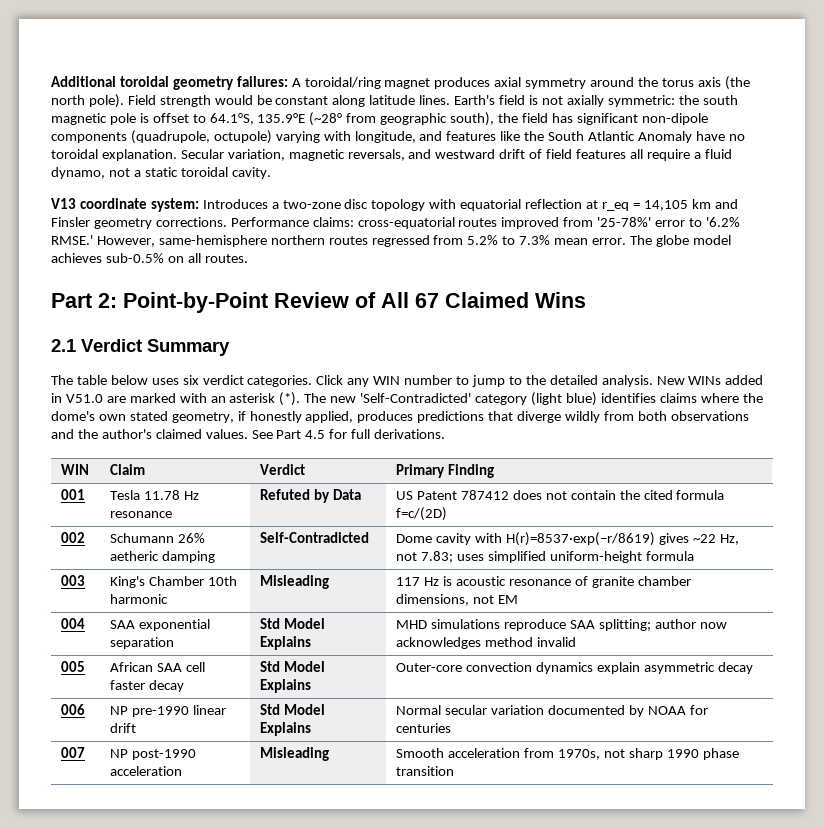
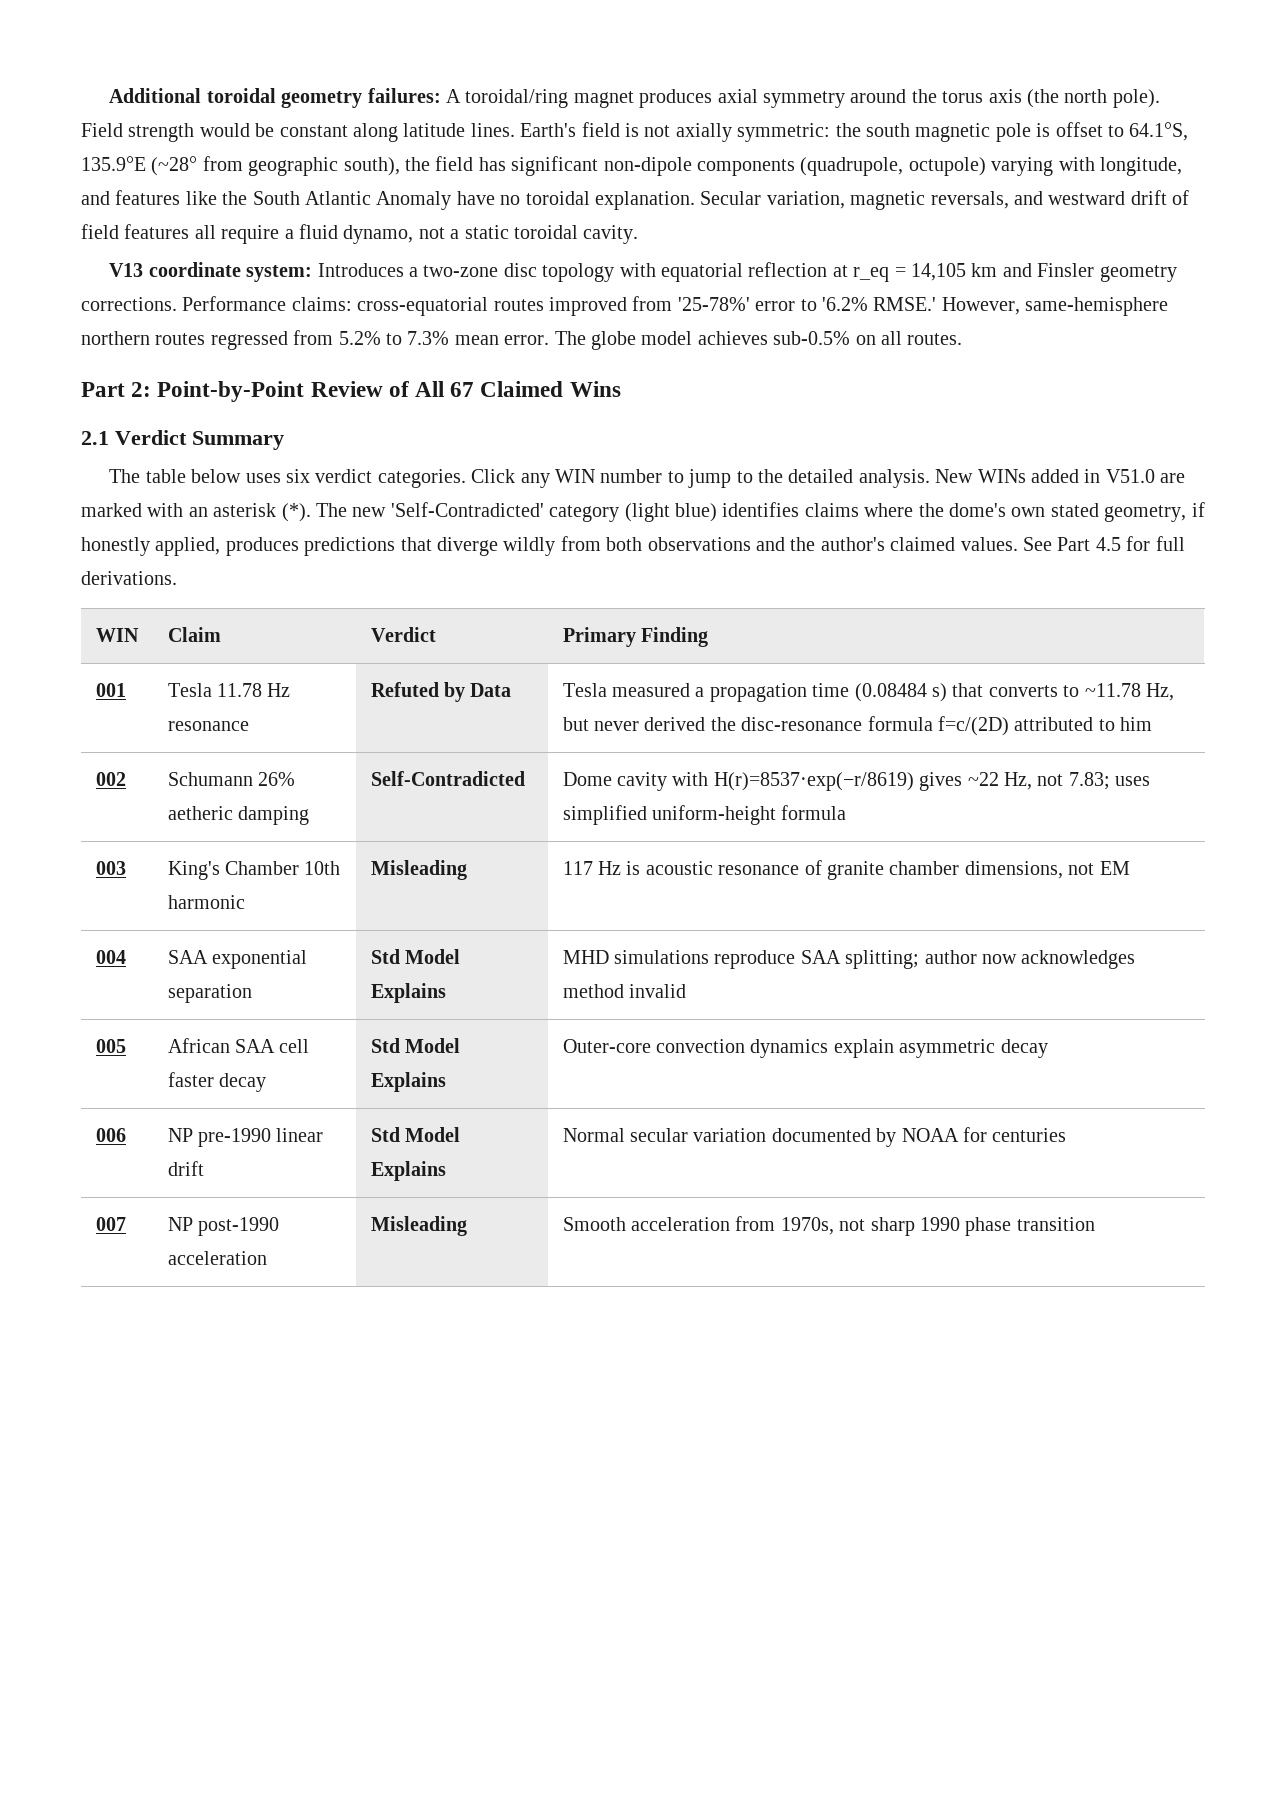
- 001 | Tesla 11.78 Hz resonance | Refuted by Data | US Patent 787412 does not contain the cited formula f=c/(2D)
+ 001 | Tesla 11.78 Hz resonance | Refuted by Data | Tesla measured a propagation time (0.08484 s) that converts to ~11.78 Hz, but never derived the disc-resonance formula f=c/(2D) attributed to him

